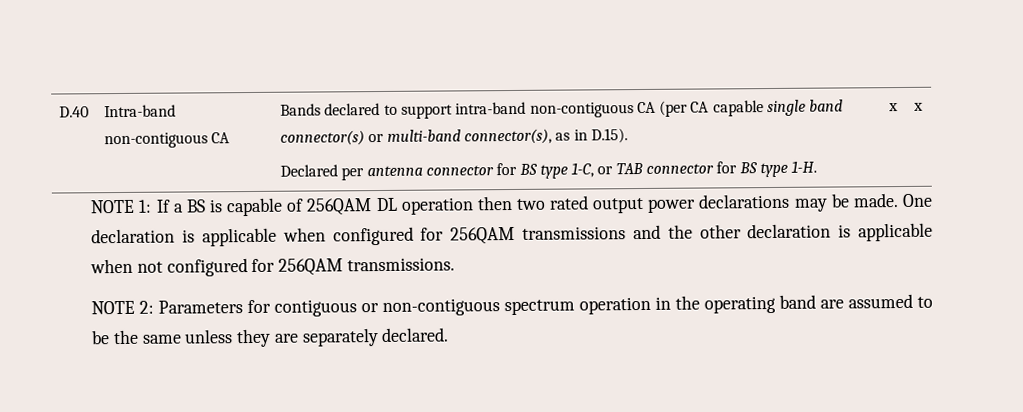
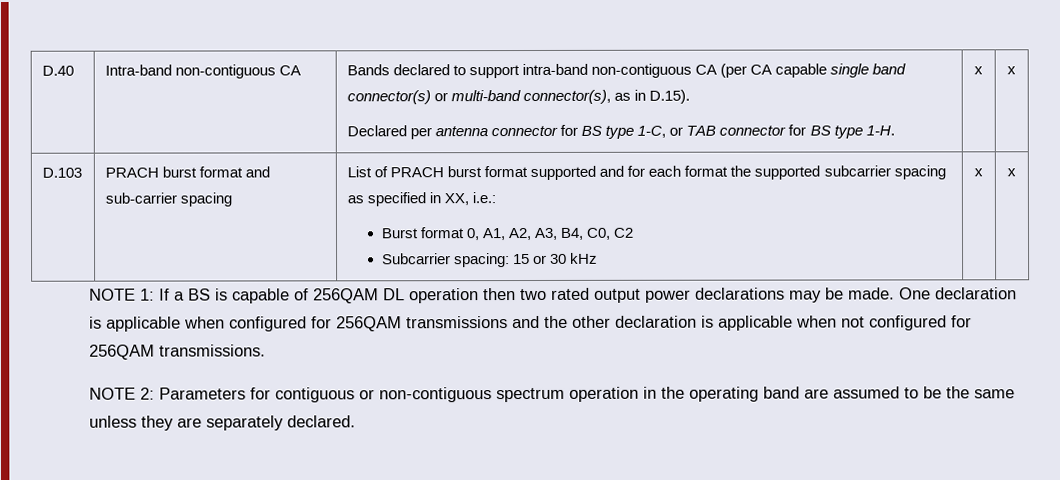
+ D.103 | PRACH burst format and sub-carrier spacing | List of PRACH burst format supported and for each format the supported subcarrier spacing as specified in XX, i.e.:
+ Burst format 0, A1, A2, A3, B4, C0, C2
+ Subcarrier spacing: 15 or 30 kHz | x | x

